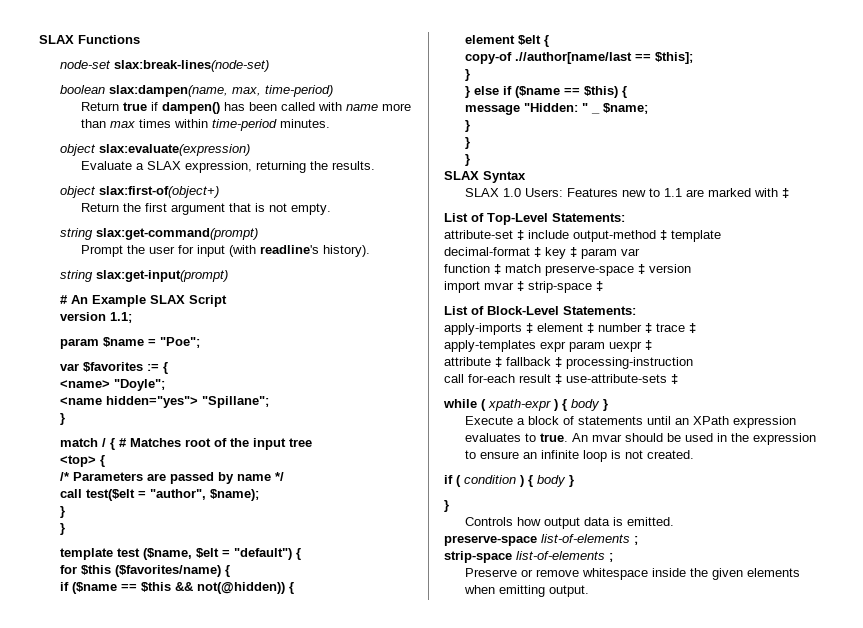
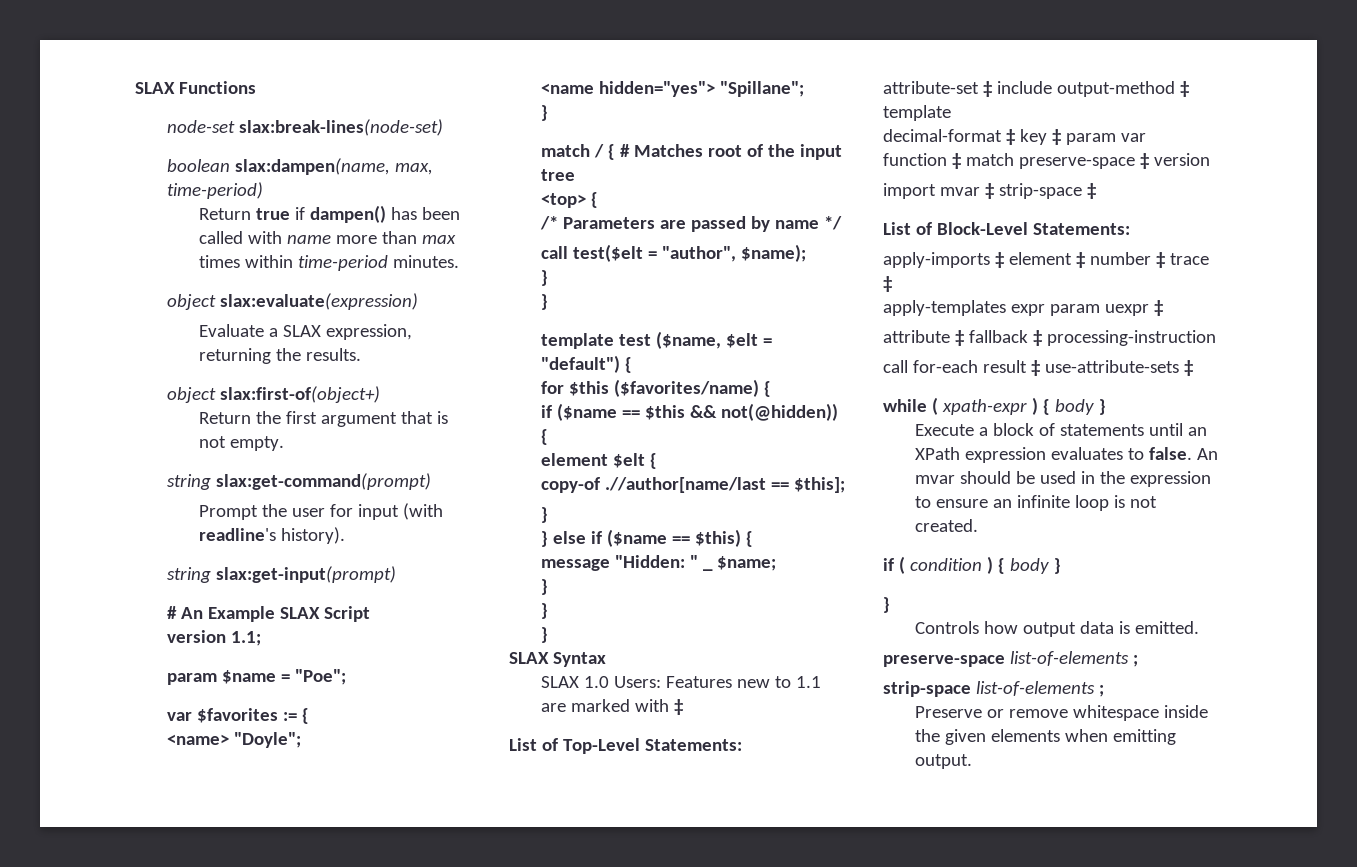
- Execute a block of statements until an XPath expression evaluates to true.
+ Execute a block of statements until an XPath expression evaluates to false.

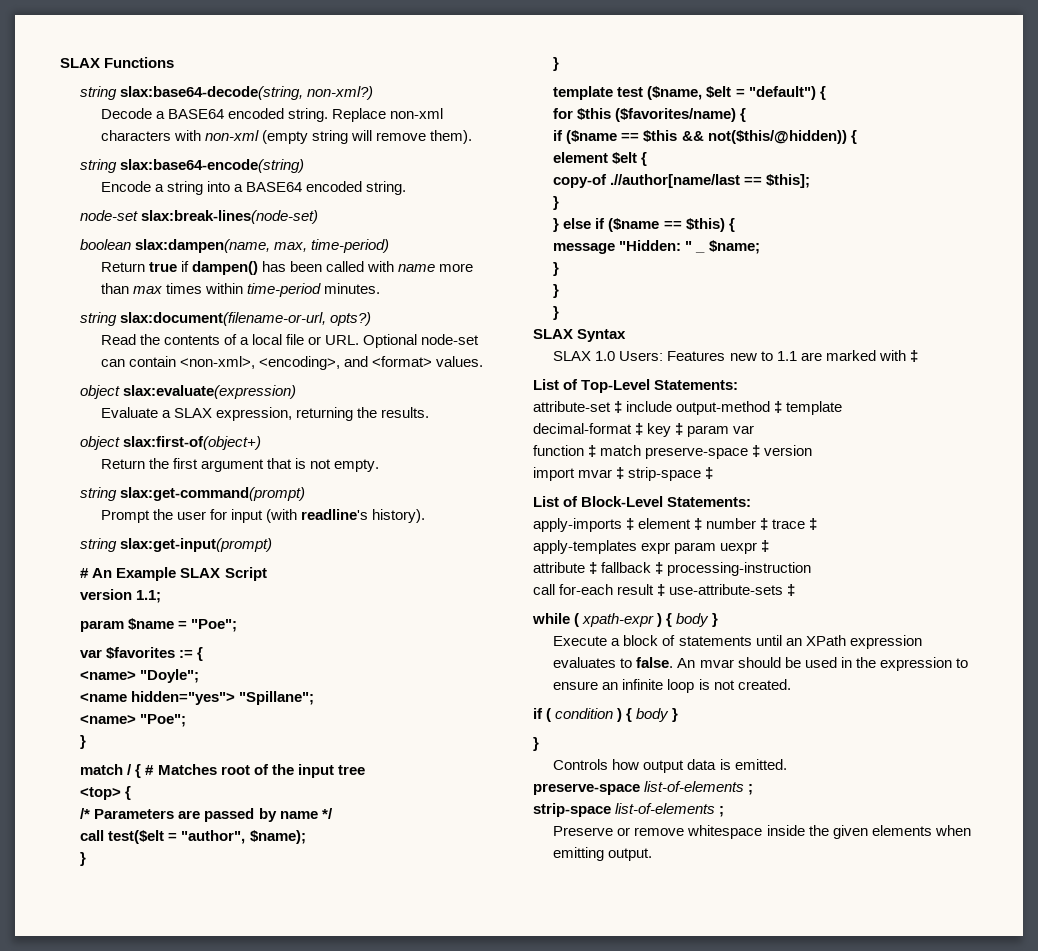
+ string slax:base64-decode(string, non-xml?)
+ Decode a BASE64 encoded string. Replace non-xml characters with non-xml (empty string will remove them).
+ string slax:base64-encode(string)
+ Encode a string into a BASE64 encoded string.
+ string slax:document(filename-or-url, opts?)
+ Read the contents of a local file or URL. Optional node-set can contain <non-xml>, <encoding>, and <format> values.
+ <name> "Poe";
- if ($name == $this && not(@hidden)) {
+ if ($name == $this && not($this/@hidden)) {

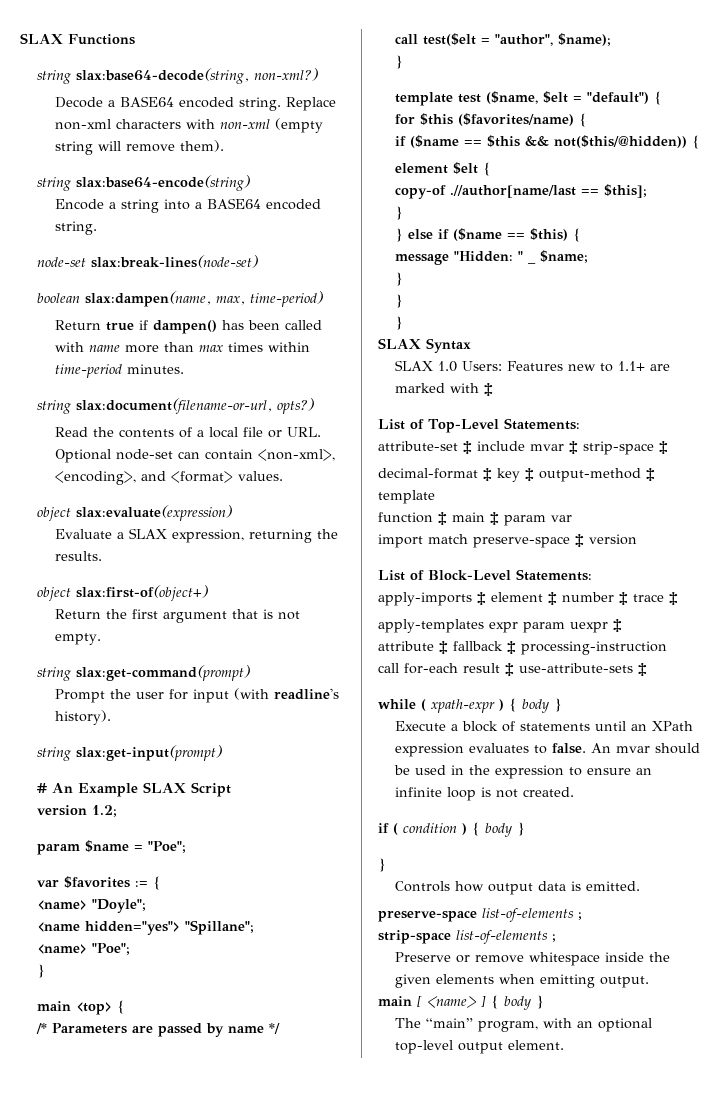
- version 1.1;
+ version 1.2;
- match / { # Matches root of the input tree
- <top> {
+ main <top> {
  call test($elt = "author", $name);
- }
- SLAX 1.0 Users: Features new to 1.1 are marked with ‡
+ SLAX 1.0 Users: Features new to 1.1+ are marked with ‡
- attribute-set ‡ include output-method ‡ template
+ attribute-set ‡ include mvar ‡ strip-space ‡
- decimal-format ‡ key ‡ param var
+ decimal-format ‡ key ‡ output-method ‡ template
+ function ‡ main ‡ param var
- function ‡ match preserve-space ‡ version
+ import match preserve-space ‡ version
- import mvar ‡ strip-space ‡
+ main [ <name> ] { body }
+ The “main” program, with an optional top-level output element.

